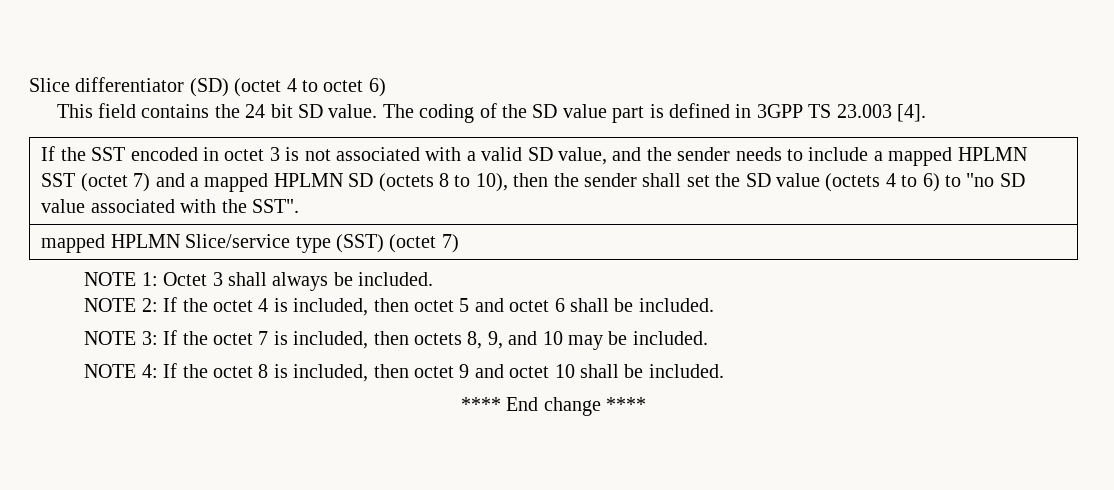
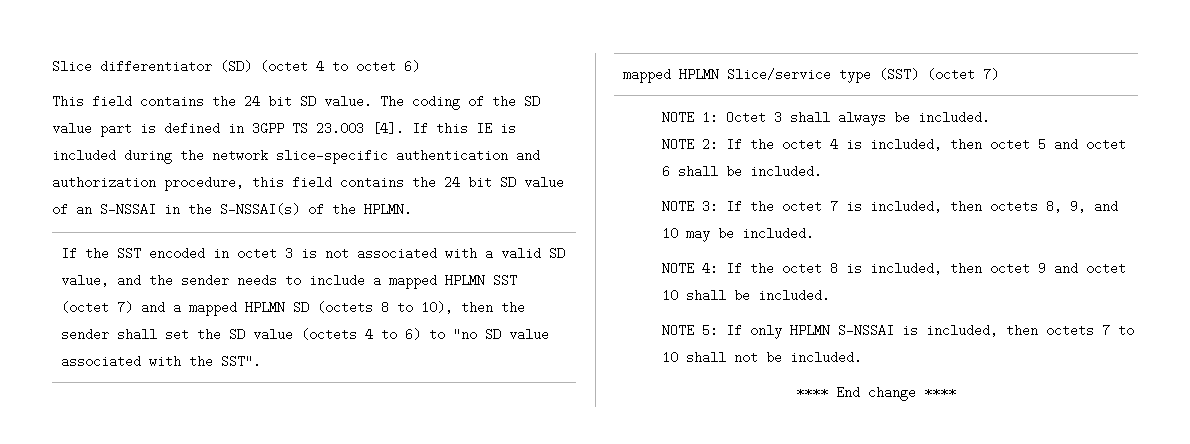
+ If this IE is included during the network slice-specific authentication and authorization procedure, this field contains the 24 bit SD value of an S-NSSAI in the S-NSSAI(s) of the HPLMN.
+ NOTE 5: If only HPLMN S-NSSAI is included, then octets 7 to 10 shall not be included.

